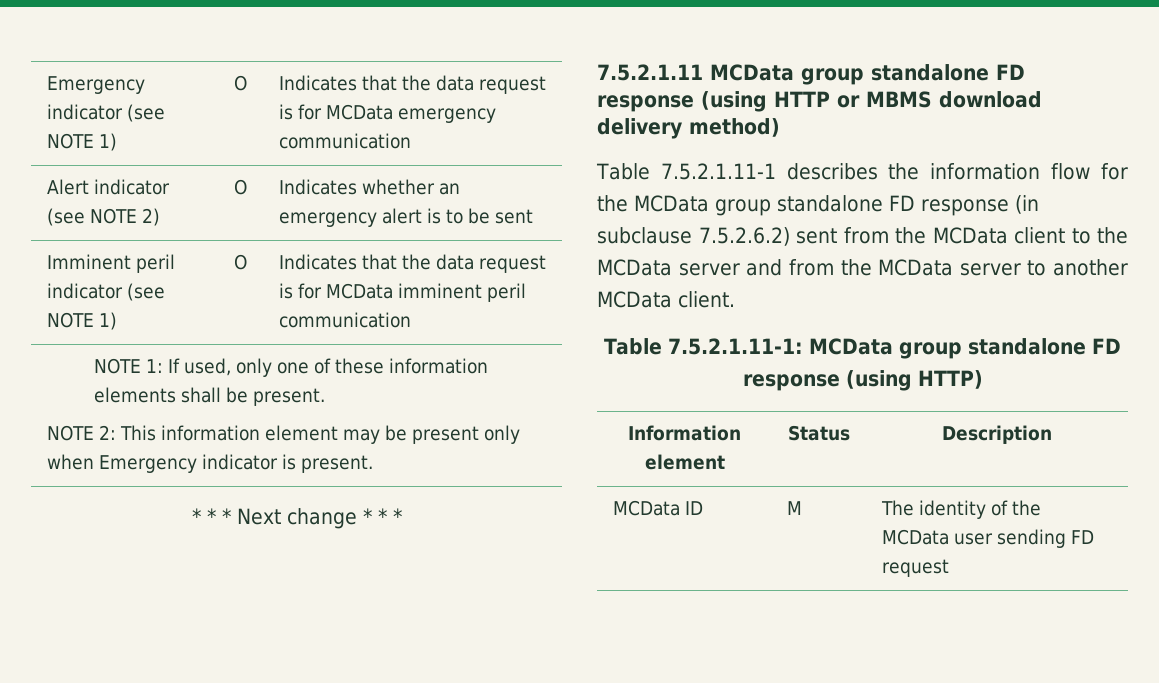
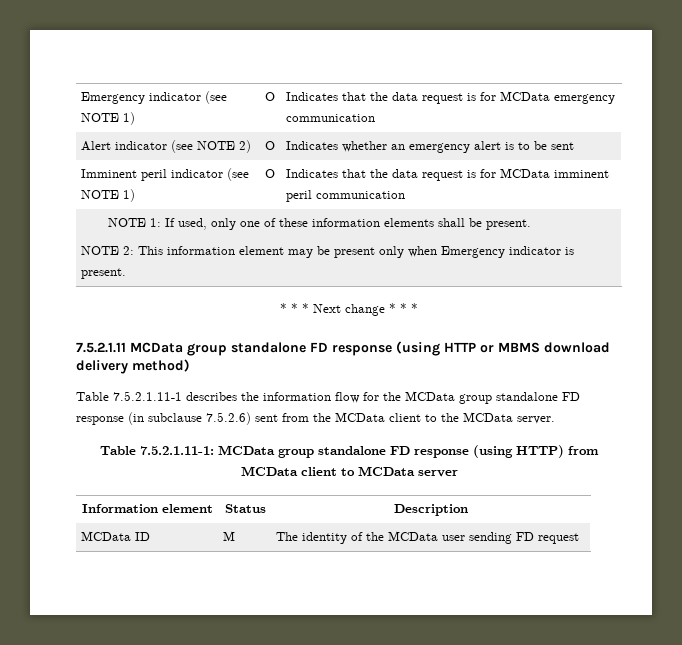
- Table 7.5.2.1.11-1 describes the information flow for the MCData group standalone FD response (in subclause 7.5.2.6.2) sent from the MCData client to the MCData server and from the MCData server to another MCData client.
+ Table 7.5.2.1.11-1 describes the information flow for the MCData group standalone FD response (in subclause 7.5.2.6) sent from the MCData client to the MCData server.
- Table 7.5.2.1.11-1: MCData group standalone FD response (using HTTP)
+ Table 7.5.2.1.11-1: MCData group standalone FD response (using HTTP) from MCData client to MCData server

